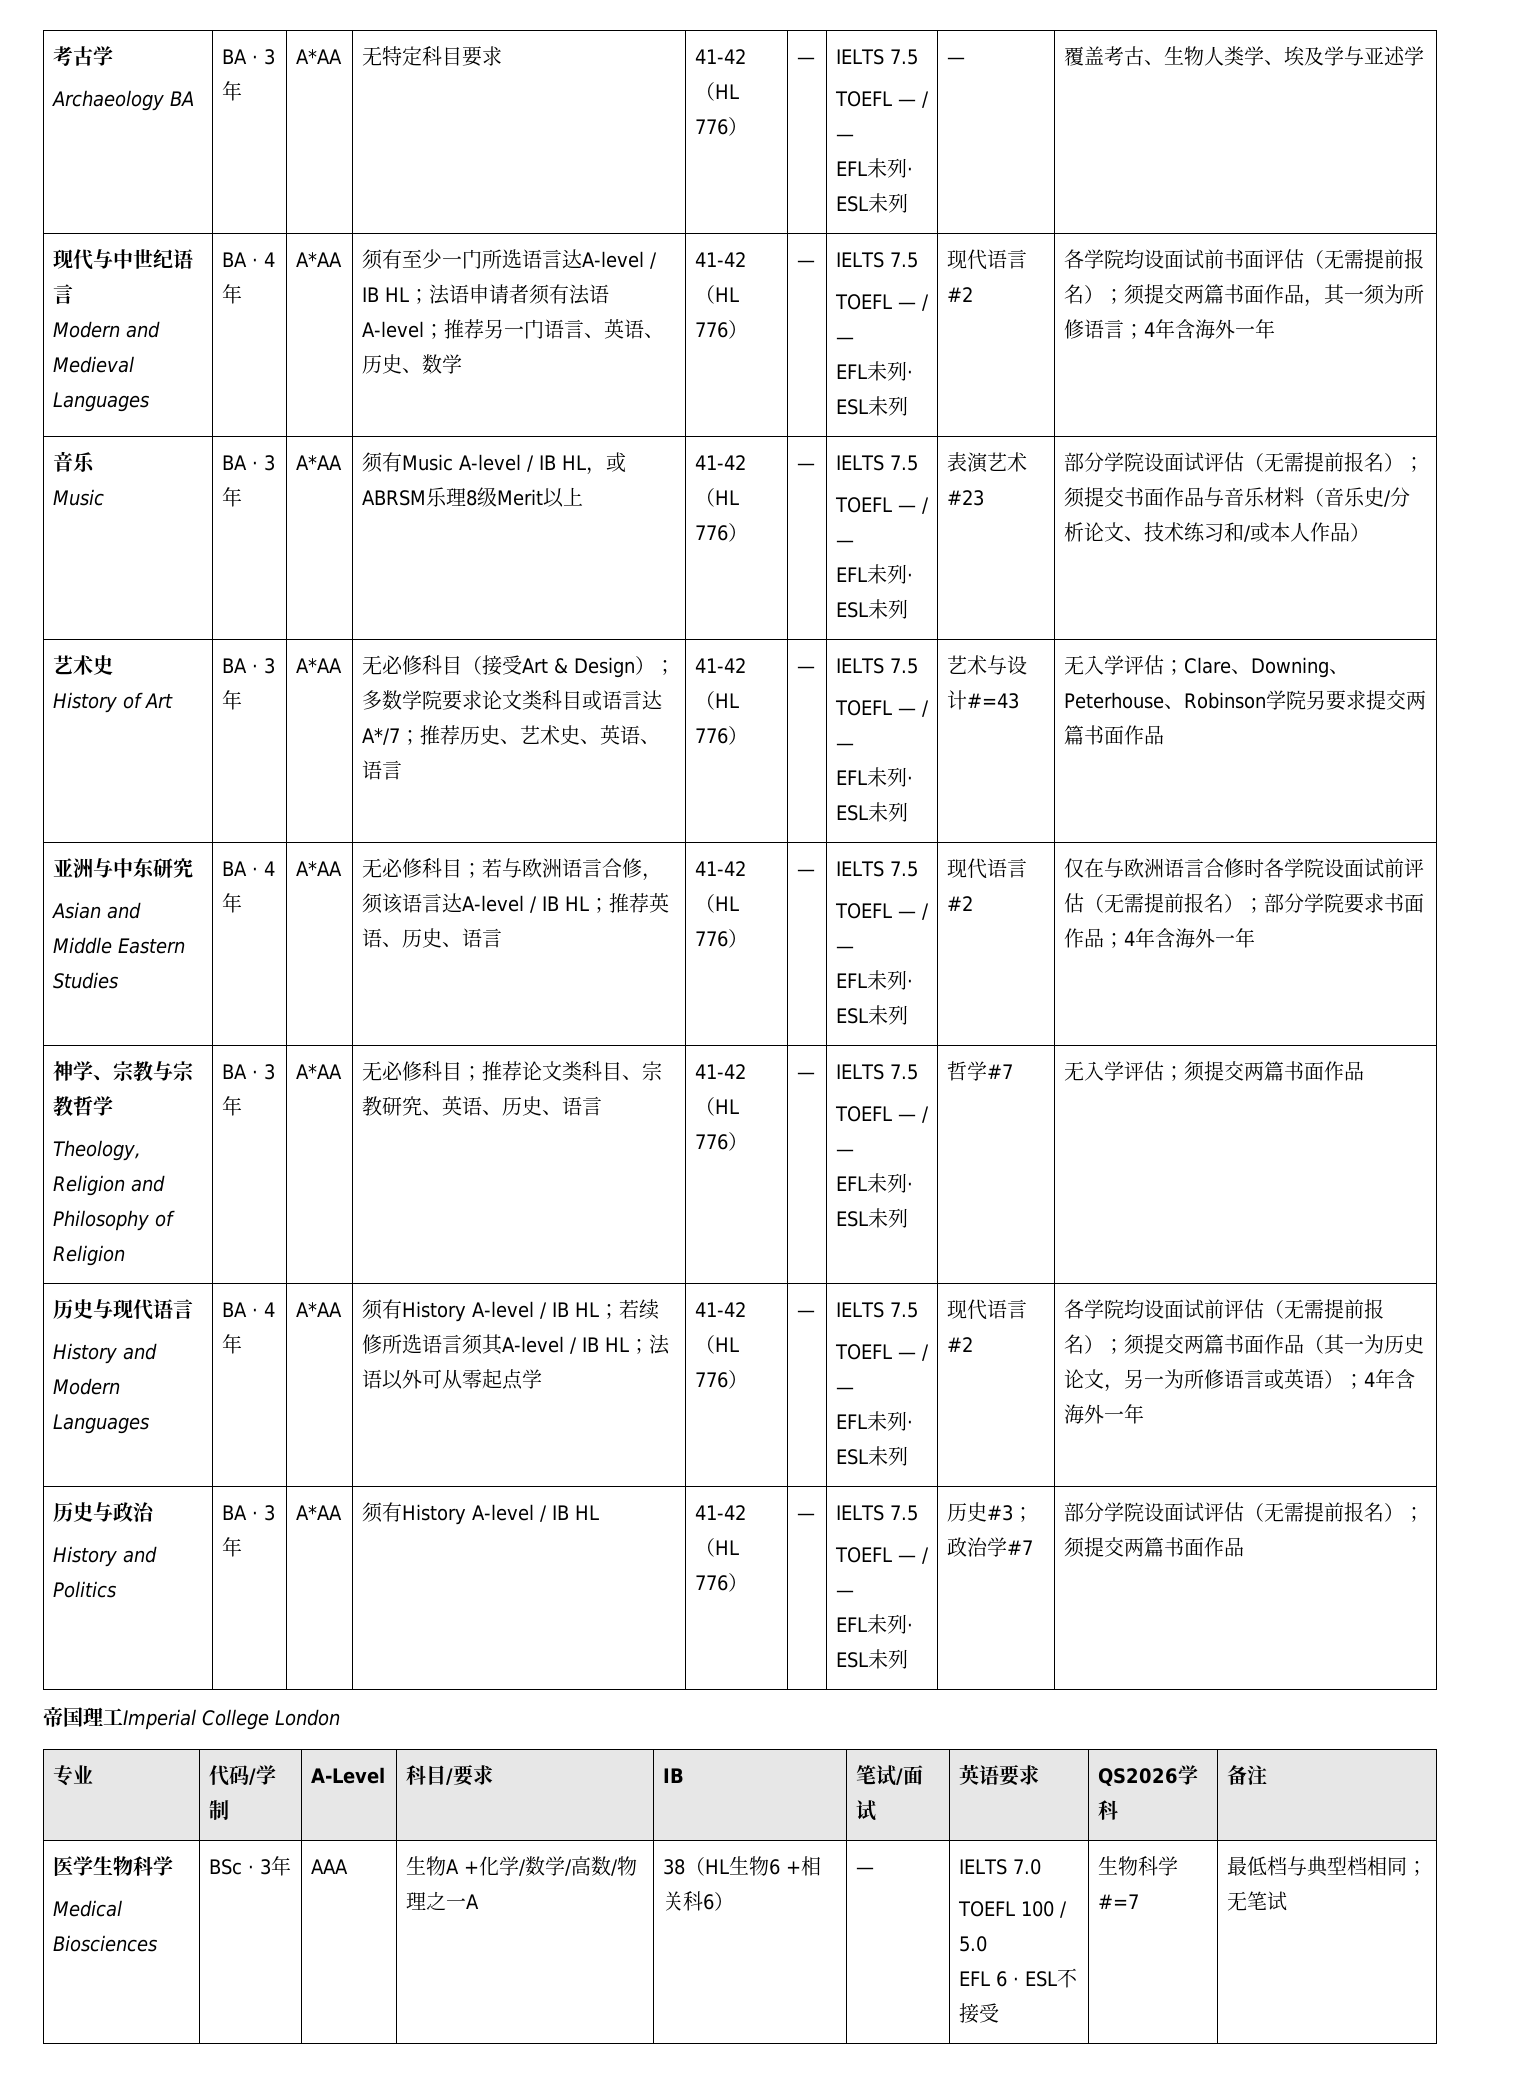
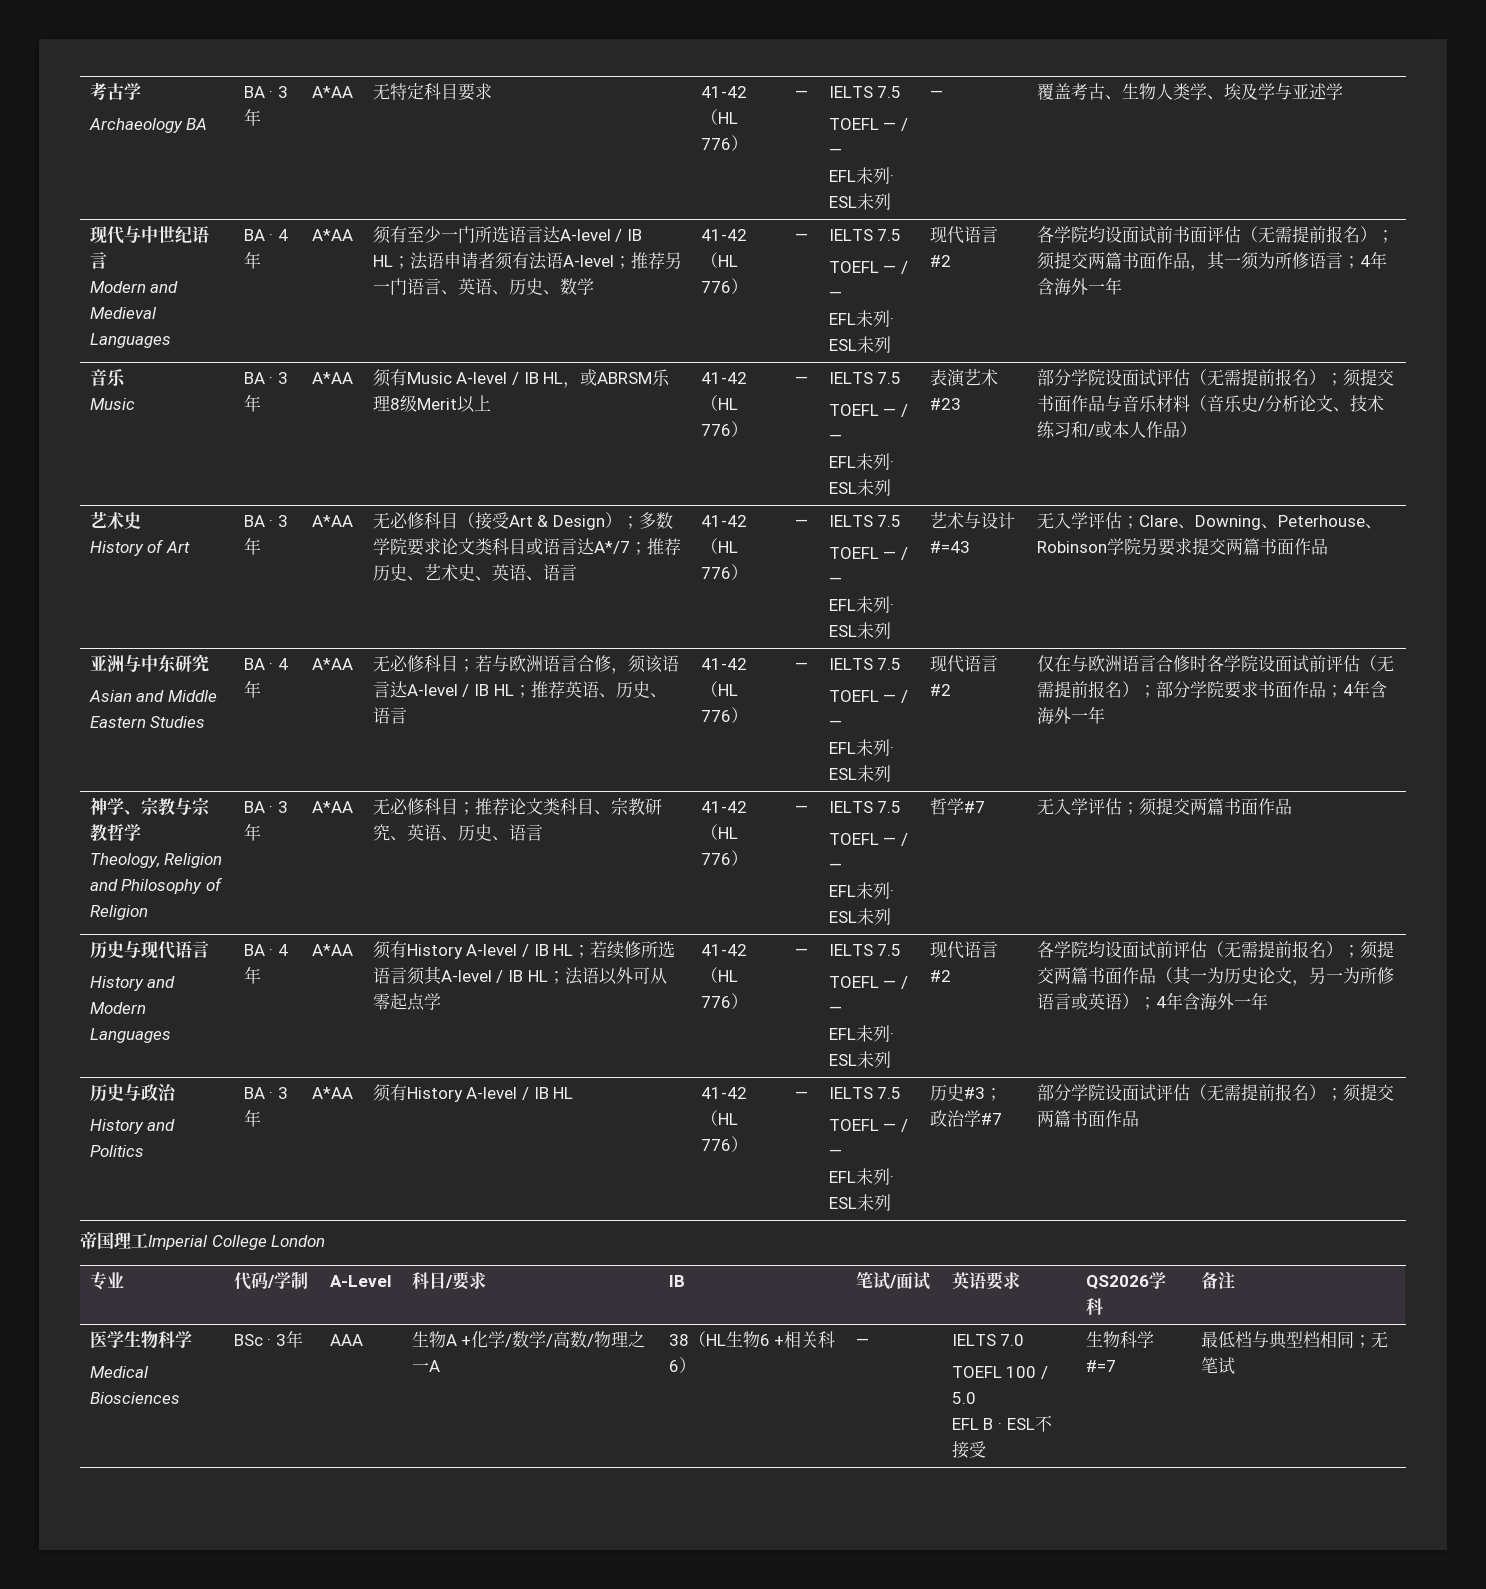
- EFL 6 · ESL不接受
+ EFL B · ESL不接受

